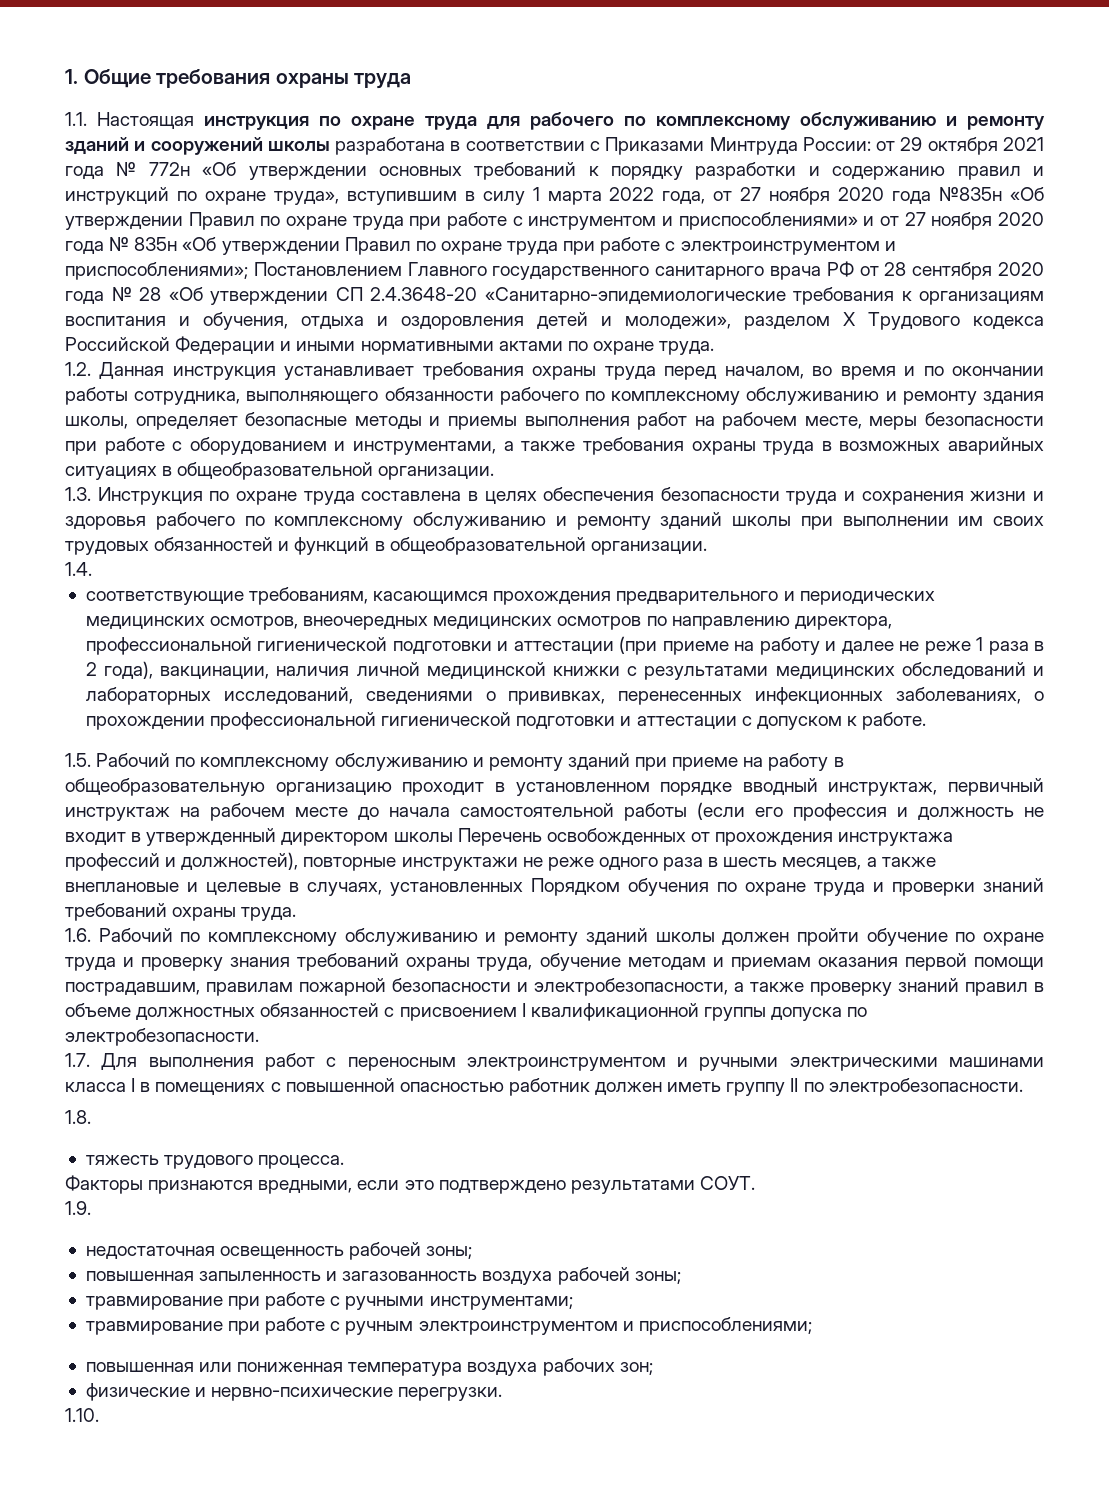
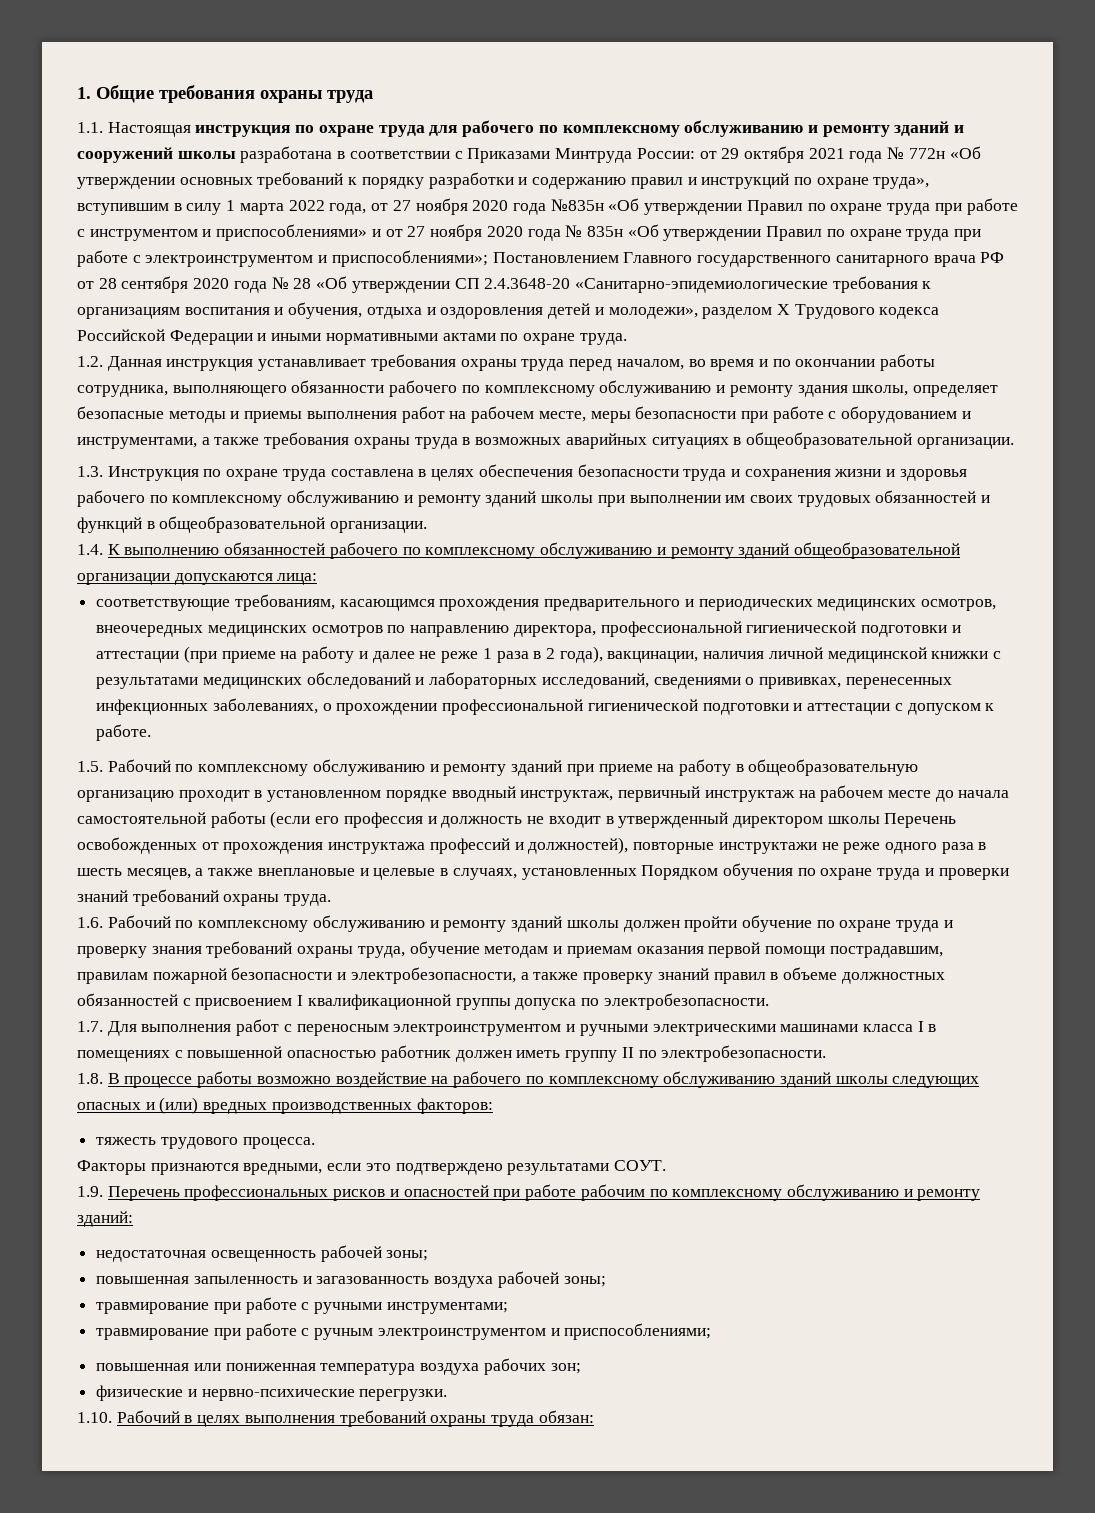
- 1.4.
+ 1.4. К выполнению обязанностей рабочего по комплексному обслуживанию и ремонту зданий общеобразовательной организации допускаются лица:
- 1.8.
+ 1.8. В процессе работы возможно воздействие на рабочего по комплексному обслуживанию зданий школы следующих опасных и (или) вредных производственных факторов:
- 1.9.
+ 1.9. Перечень профессиональных рисков и опасностей при работе рабочим по комплексному обслуживанию и ремонту зданий:
- 1.10.
+ 1.10. Рабочий в целях выполнения требований охраны труда обязан:

